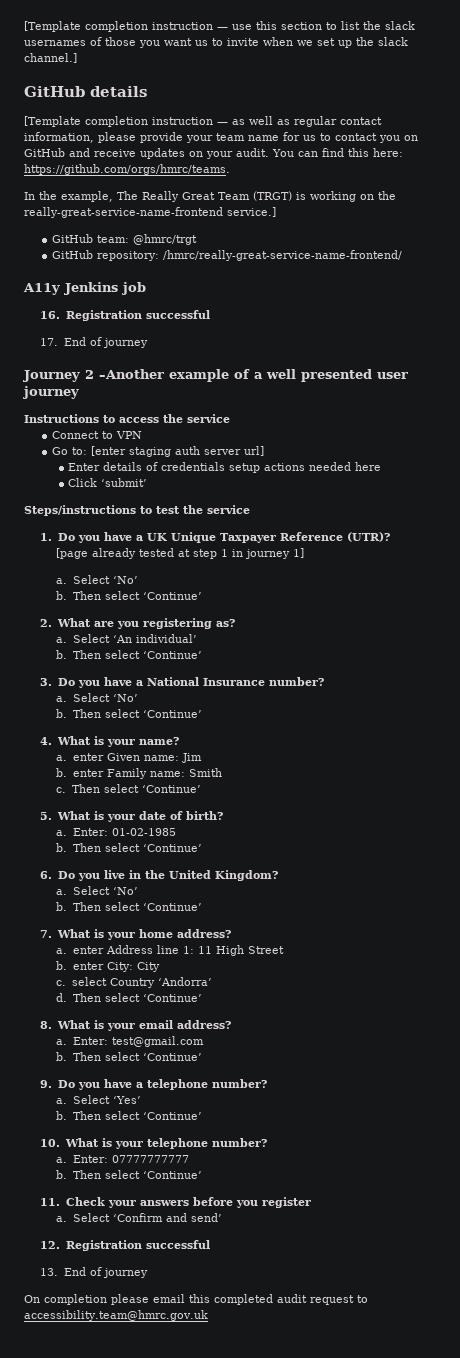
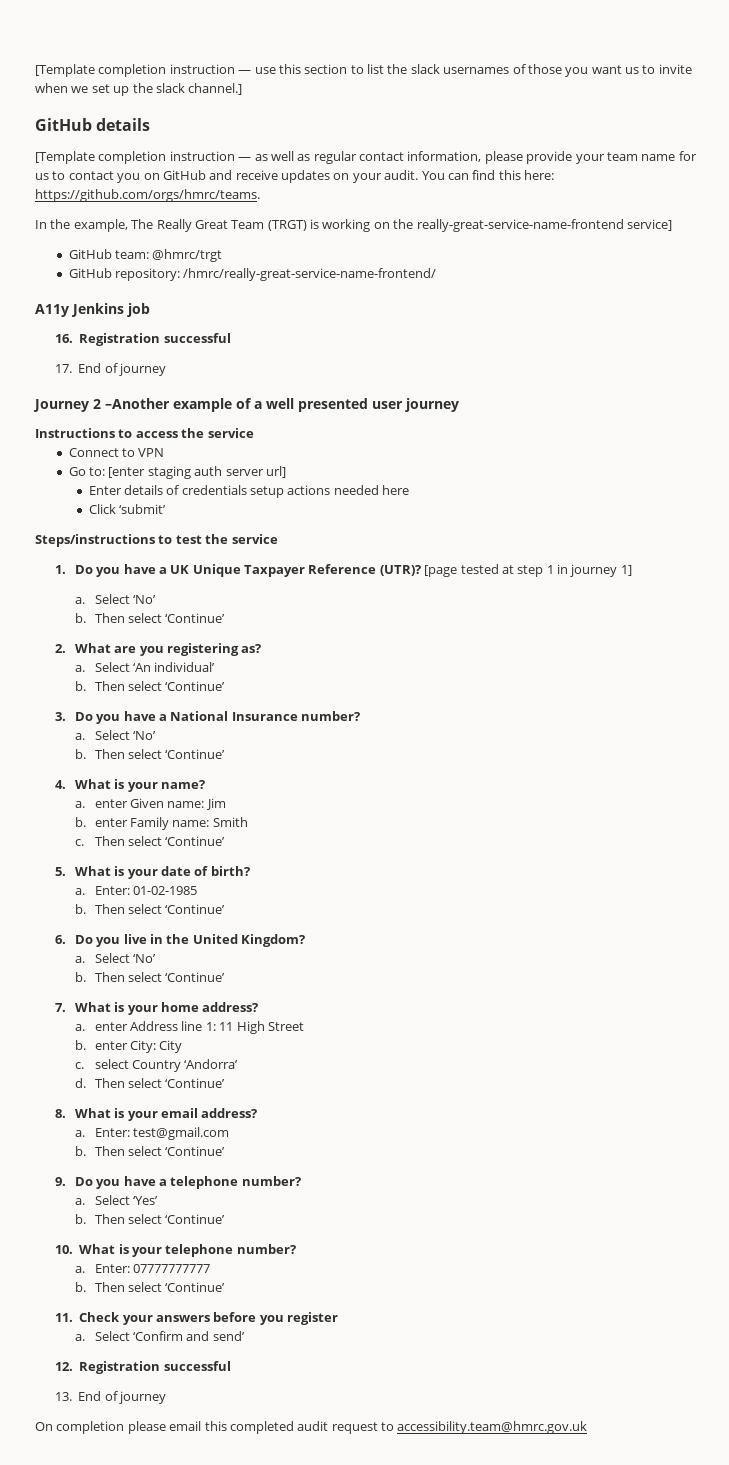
- In the example, The Really Great Team (TRGT) is working on the really-great-service-name-frontend service.]
+ In the example, The Really Great Team (TRGT) is working on the really-great-service-name-frontend service]
- 1. Do you have a UK Unique Taxpayer Reference (UTR)?
- [page already tested at step 1 in journey 1]
+ 1. Do you have a UK Unique Taxpayer Reference (UTR)? [page tested at step 1 in journey 1]

